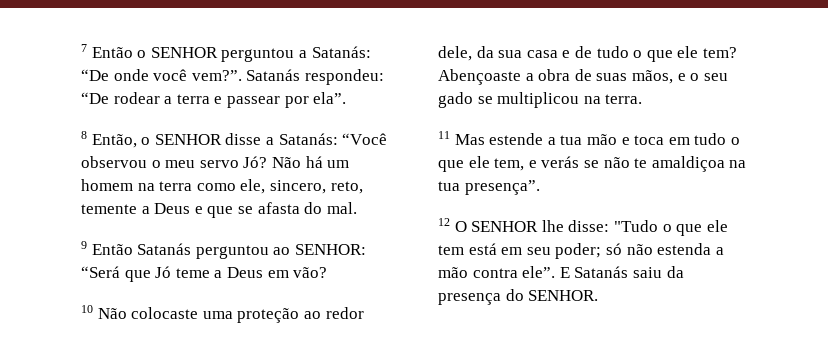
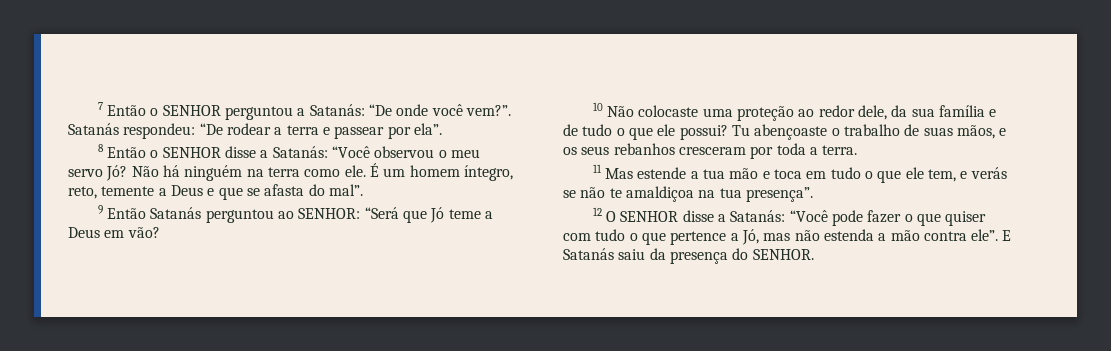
- 8 Então, o SENHOR disse a Satanás: “Você observou o meu servo Jó?
+ 8 Então o SENHOR disse a Satanás: “Você observou o meu servo Jó?
- Não há um homem na terra como ele, sincero, reto, temente a Deus e que se afasta do mal.
+ Não há ninguém na terra como ele. É um homem íntegro, reto, temente a Deus e que se afasta do mal”.
- 10 Não colocaste uma proteção ao redor dele, da sua casa e de tudo o que ele tem? Abençoaste a obra de suas mãos, e o seu gado se multiplicou na terra.
+ 10 Não colocaste uma proteção ao redor dele, da sua família e de tudo o que ele possui? Tu abençoaste o trabalho de suas mãos, e os seus rebanhos cresceram por toda a terra.
- 12 O SENHOR lhe disse: "Tudo o que ele tem está em seu poder; só não estenda a mão contra ele”.
+ 12 O SENHOR disse a Satanás: “Você pode fazer o que quiser com tudo o que pertence a Jó, mas não estenda a mão contra ele”.

